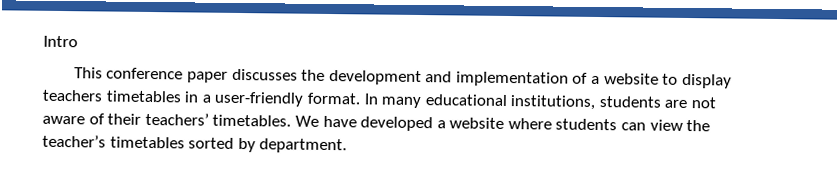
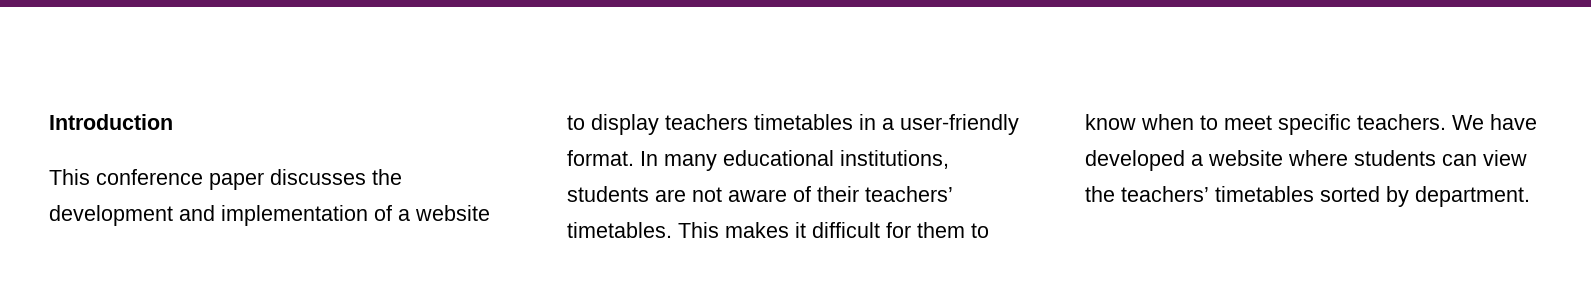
- Intro
+ Introduction
+ This makes it difficult for them to know when to meet specific teachers.
- We have developed a website where students can view the teacher’s timetables sorted by department.
+ We have developed a website where students can view the teachers’ timetables sorted by department.

